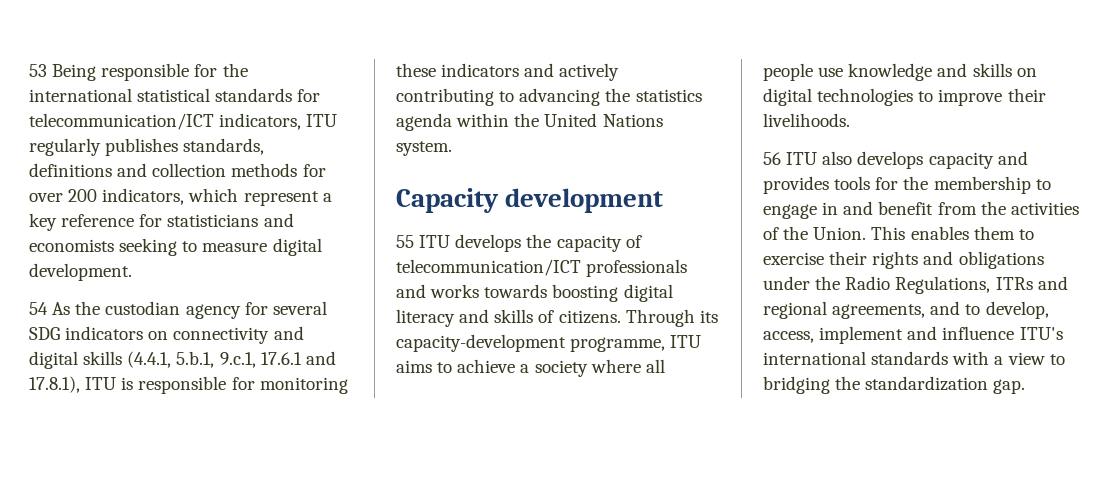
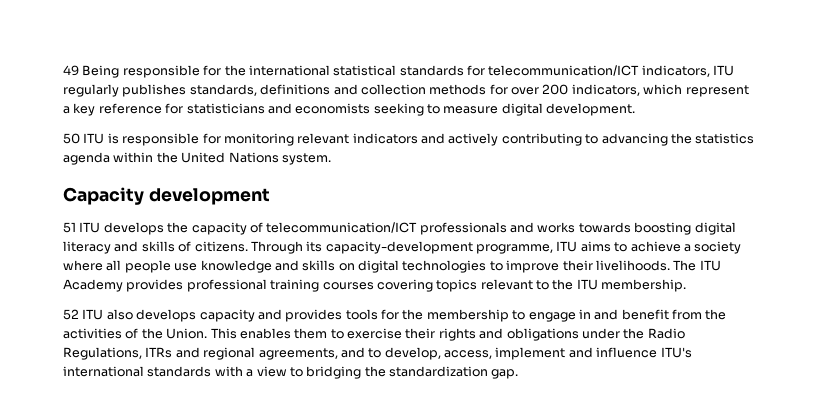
- 53 Being responsible for the international statistical standards for telecommunication/ICT indicators, ITU regularly publishes standards, definitions and collection methods for over 200 indicators, which represent a key reference for statisticians and economists seeking to measure digital development.
+ 49 Being responsible for the international statistical standards for telecommunication/ICT indicators, ITU regularly publishes standards, definitions and collection methods for over 200 indicators, which represent a key reference for statisticians and economists seeking to measure digital development.
- 54 As the custodian agency for several SDG indicators on connectivity and digital skills (4.4.1, 5.b.1, 9.c.1, 17.6.1 and 17.8.1), ITU is responsible for monitoring these indicators and actively contributing to advancing the statistics agenda within the United Nations system.
+ 50 ITU is responsible for monitoring relevant indicators and actively contributing to advancing the statistics agenda within the United Nations system.
- 55 ITU develops the capacity of telecommunication/ICT professionals and works towards boosting digital literacy and skills of citizens.
+ 51 ITU develops the capacity of telecommunication/ICT professionals and works towards boosting digital literacy and skills of citizens.
- Through its capacity-development programme, ITU aims to achieve a society where all people use knowledge and skills on digital technologies to improve their livelihoods.
- 56 ITU also develops capacity and provides tools for the membership to engage in and benefit from the activities of the Union.
+ Through its capacity-development programme, ITU aims to achieve a society where all people use knowledge and skills on digital technologies to improve their livelihoods. The ITU Academy provides professional training courses covering topics relevant to the ITU membership.
+ 52 ITU also develops capacity and provides tools for the membership to engage in and benefit from the activities of the Union.

